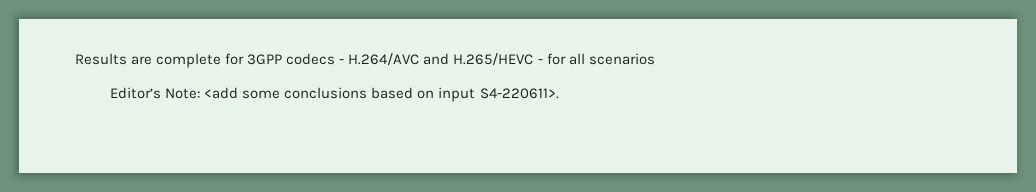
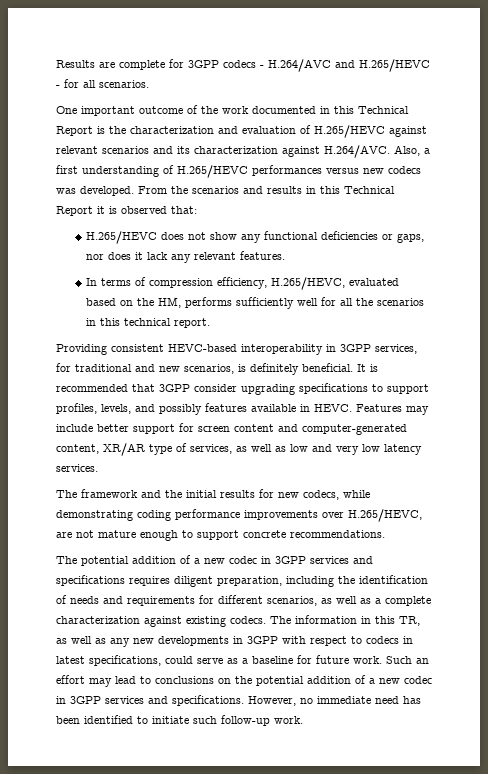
- Results are complete for 3GPP codecs - H.264/AVC and H.265/HEVC - for all scenarios
- Editor’s Note: <add some conclusions based on input S4-220611>.
+ Results are complete for 3GPP codecs - H.264/AVC and H.265/HEVC - for all scenarios.
+ One important outcome of the work documented in this Technical Report is the characterization and evaluation of H.265/HEVC against relevant scenarios and its characterization against H.264/AVC. Also, a first understanding of H.265/HEVC performances versus new codecs was developed. From the scenarios and results in this Technical Report it is observed that:
+ H.265/HEVC does not show any functional deficiencies or gaps, nor does it lack any relevant features.
+ In terms of compression efficiency, H.265/HEVC, evaluated based on the HM, performs sufficiently well for all the scenarios in this technical report.
+ Providing consistent HEVC-based interoperability in 3GPP services, for traditional and new scenarios, is definitely beneficial. It is recommended that 3GPP consider upgrading specifications to support profiles, levels, and possibly features available in HEVC. Features may include better support for screen content and computer-generated content, XR/AR type of services, as well as low and very low latency services.
+ The framework and the initial results for new codecs, while demonstrating coding performance improvements over H.265/HEVC, are not mature enough to support concrete recommendations.
+ The potential addition of a new codec in 3GPP services and specifications requires diligent preparation, including the identification of needs and requirements for different scenarios, as well as a complete characterization against existing codecs. The information in this TR, as well as any new developments in 3GPP with respect to codecs in latest specifications, could serve as a baseline for future work. Such an effort may lead to conclusions on the potential addition of a new codec in 3GPP services and specifications. However, no immediate need has been identified to initiate such follow-up work.

